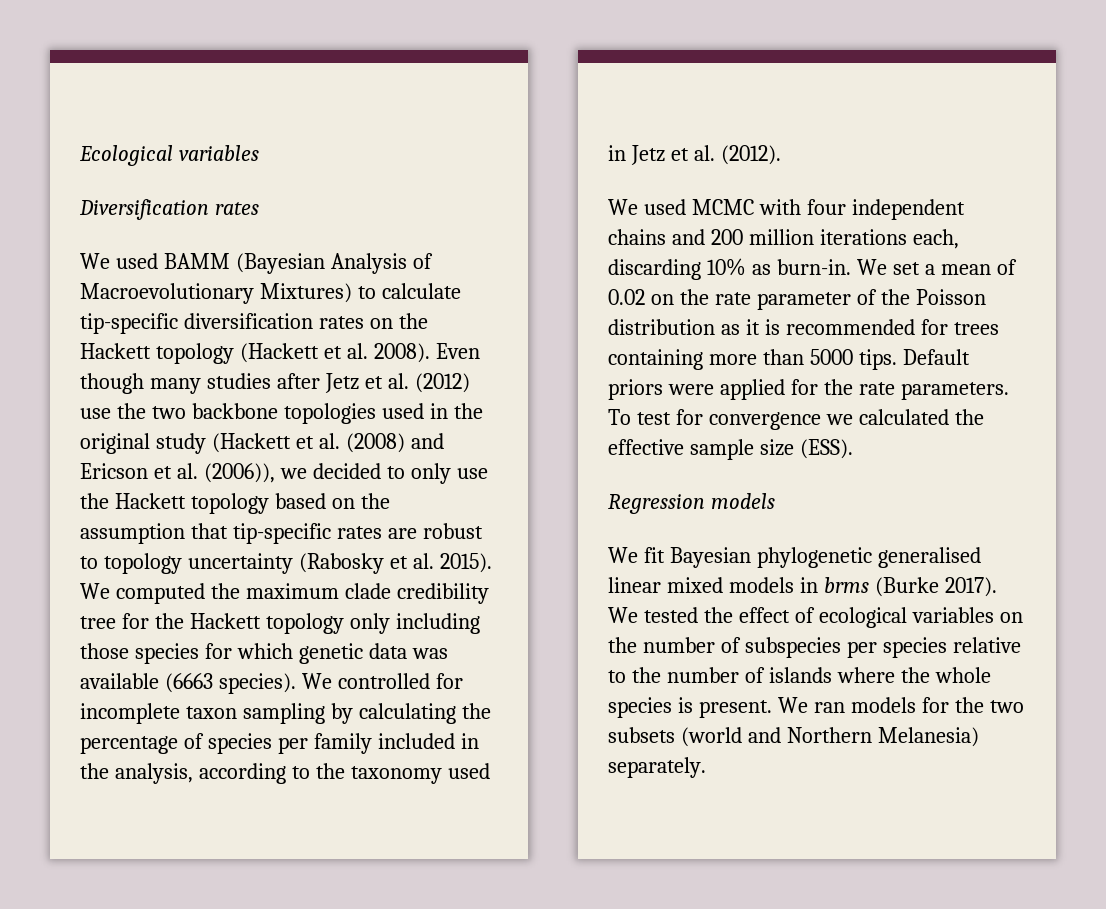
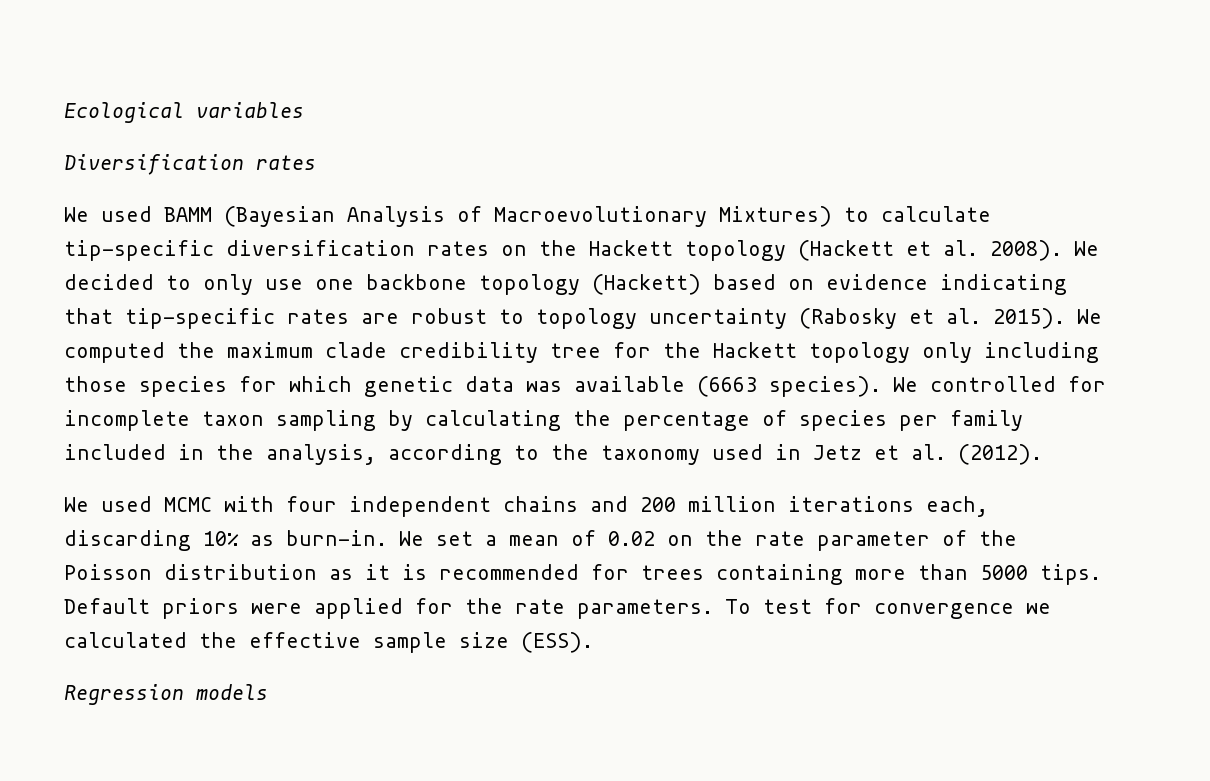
- Even though many studies after Jetz et al. (2012) use the two backbone topologies used in the original study (Hackett et al. (2008) and Ericson et al. (2006)), we decided to only use the Hackett topology based on the assumption that tip-specific rates are robust to topology uncertainty (Rabosky et al. 2015).
+ We decided to only use one backbone topology (Hackett) based on evidence indicating that tip-specific rates are robust to topology uncertainty (Rabosky et al. 2015).
- We fit Bayesian phylogenetic generalised linear mixed models in brms (Burke 2017). We tested the effect of ecological variables on the number of subspecies per species relative to the number of islands where the whole species is present. We ran models for the two subsets (world and Northern Melanesia) separately.

